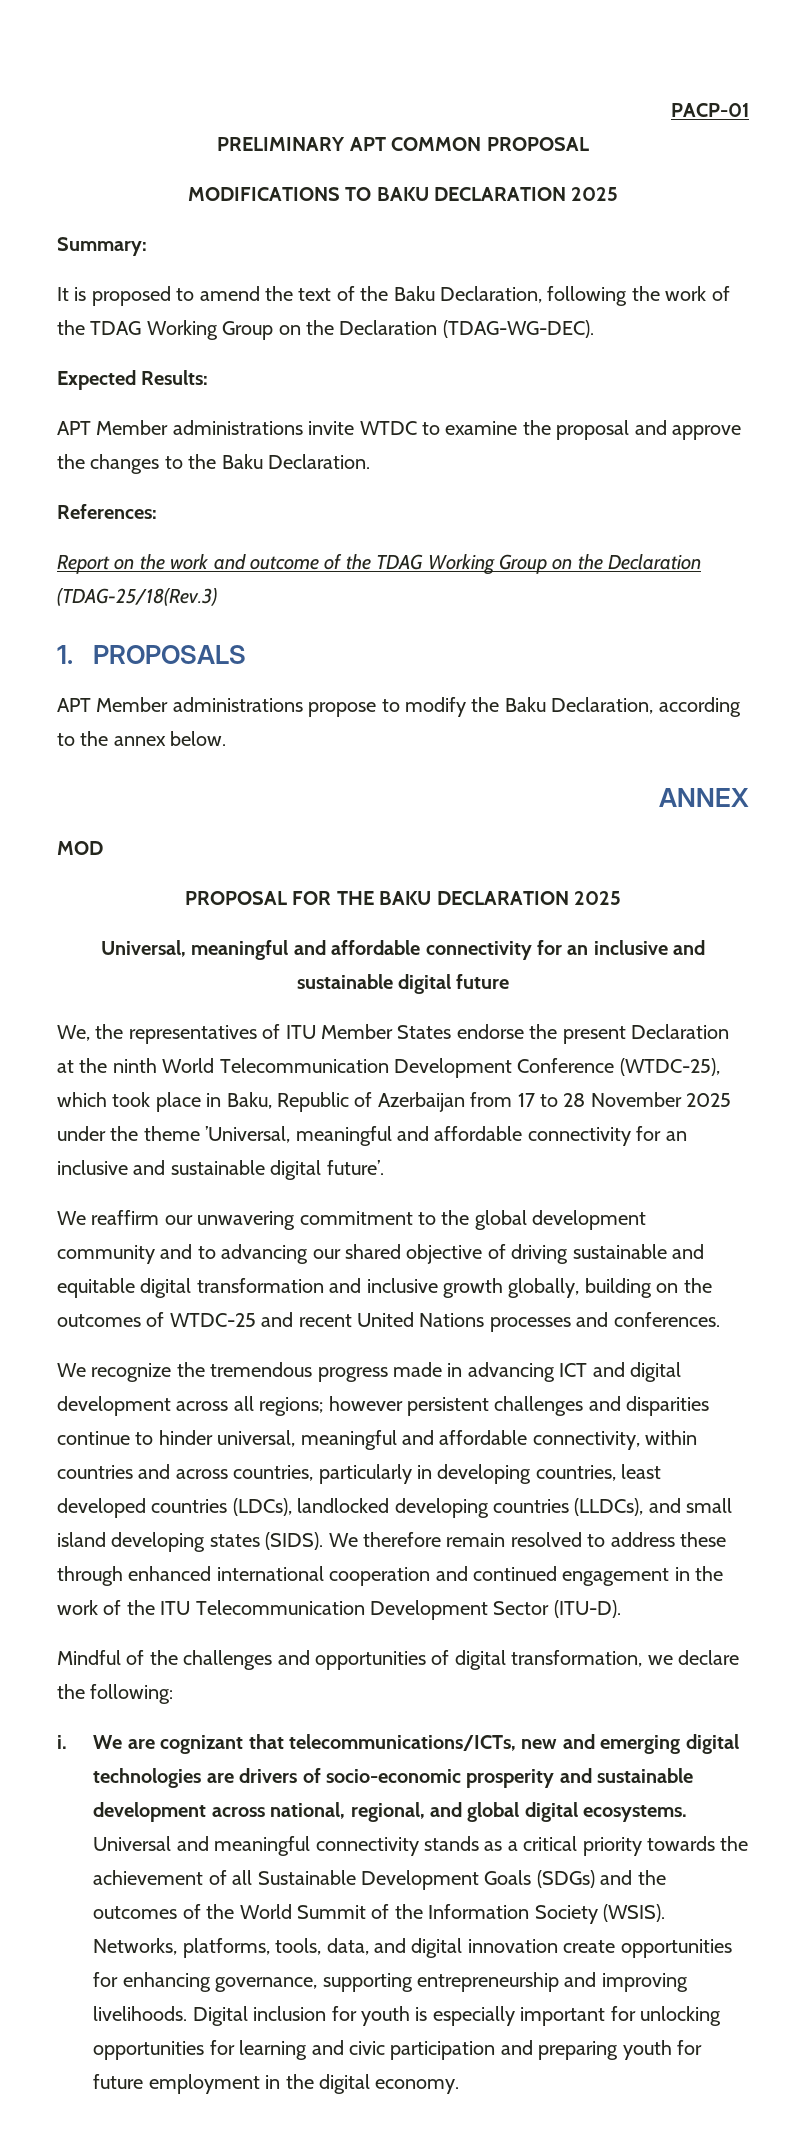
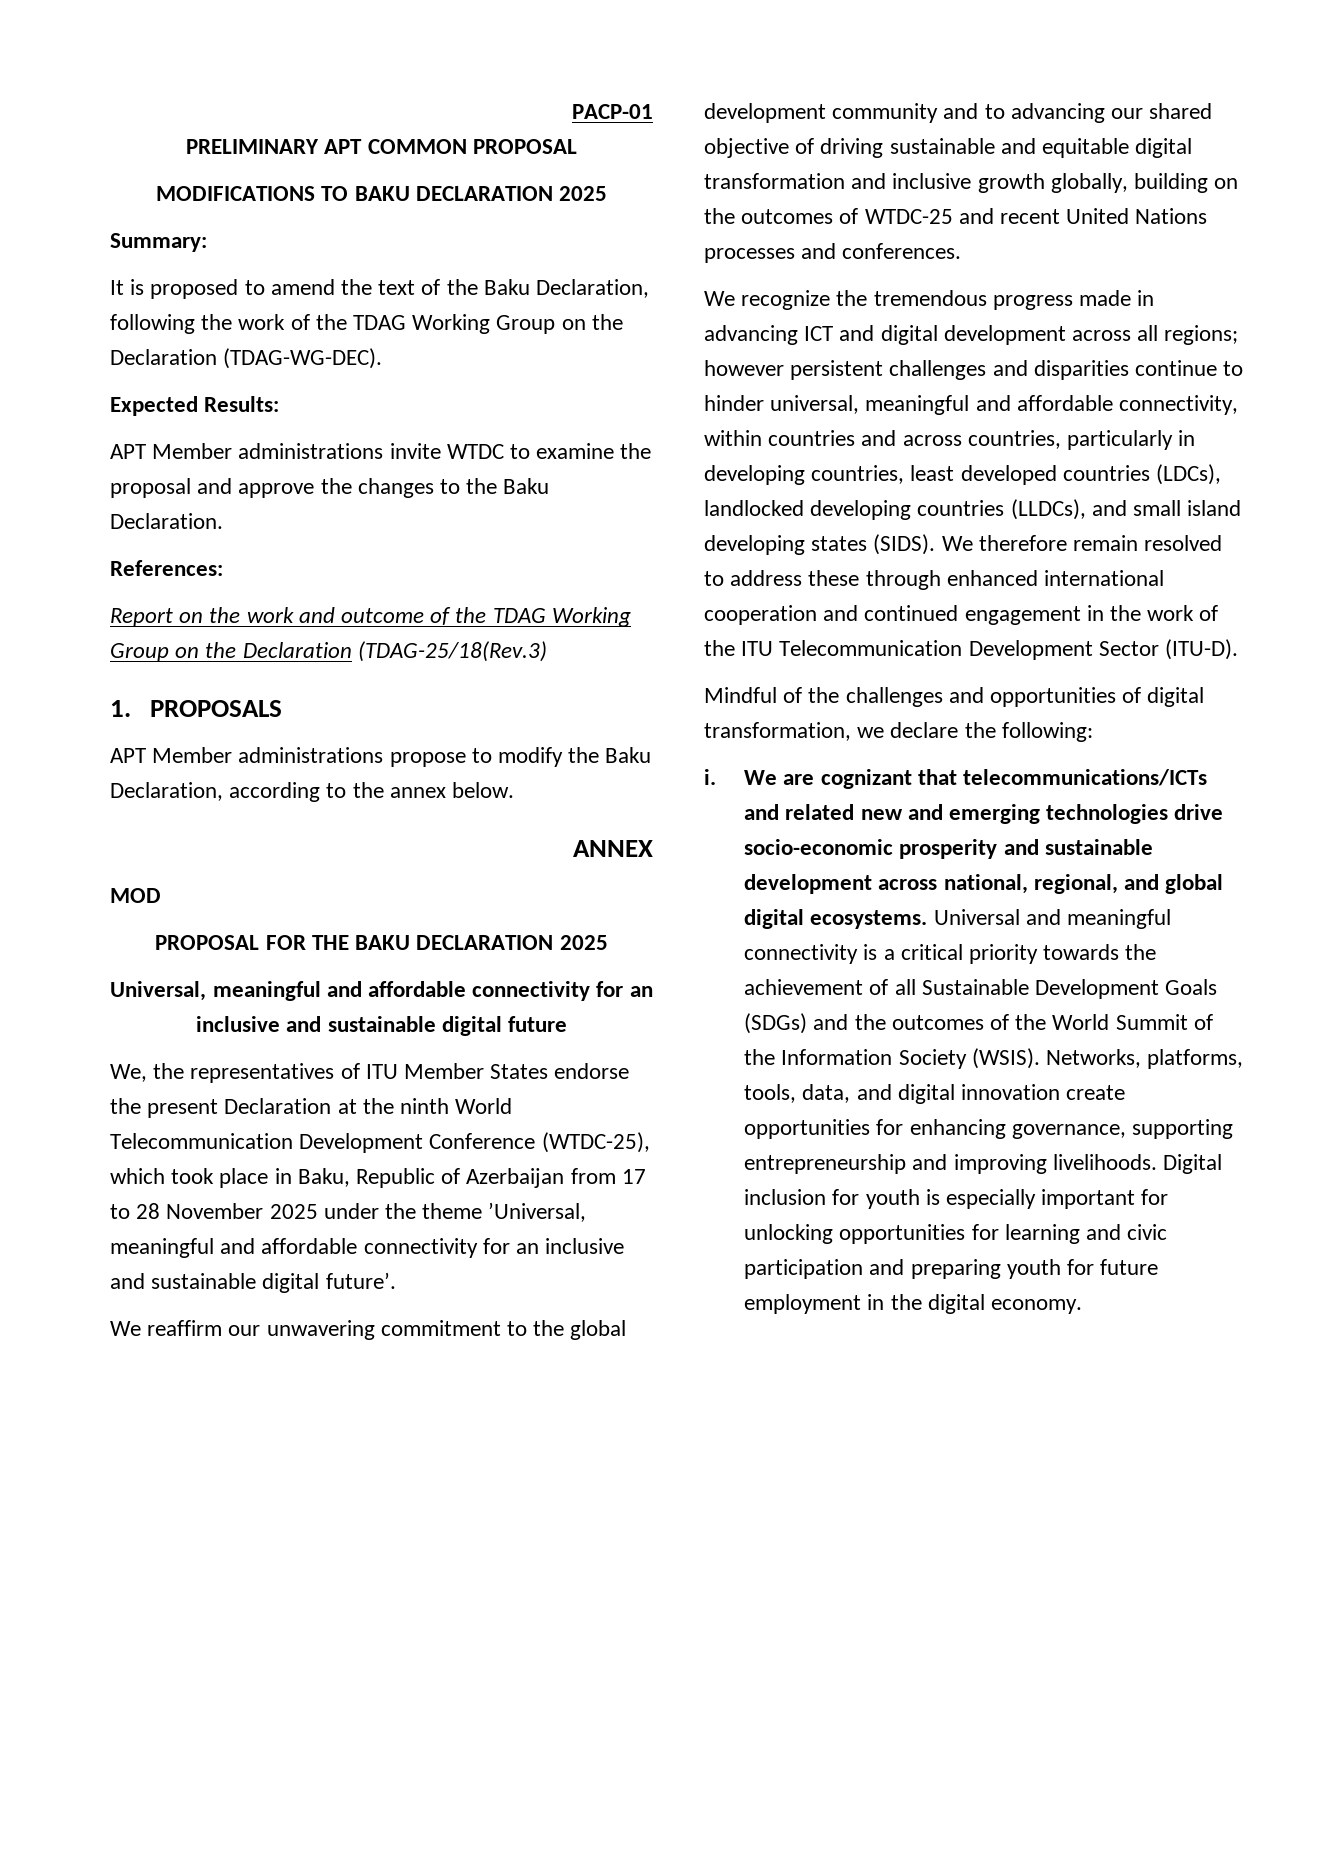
- We are cognizant that telecommunications/ICTs, new and emerging digital technologies are drivers of socio-economic prosperity and sustainable development across national, regional, and global digital ecosystems.
+ We are cognizant that telecommunications/ICTs and related new and emerging technologies drive socio-economic prosperity and sustainable development across national, regional, and global digital ecosystems.
- Universal and meaningful connectivity stands as a critical priority towards the achievement of all Sustainable Development Goals (SDGs) and the outcomes of the World Summit of the Information Society (WSIS).
+ Universal and meaningful connectivity is a critical priority towards the achievement of all Sustainable Development Goals (SDGs) and the outcomes of the World Summit of the Information Society (WSIS).

